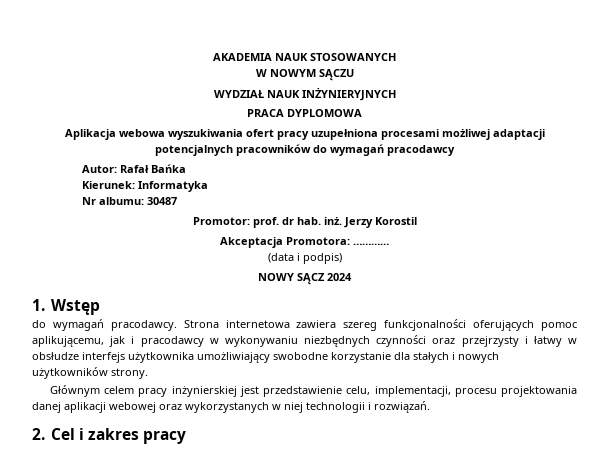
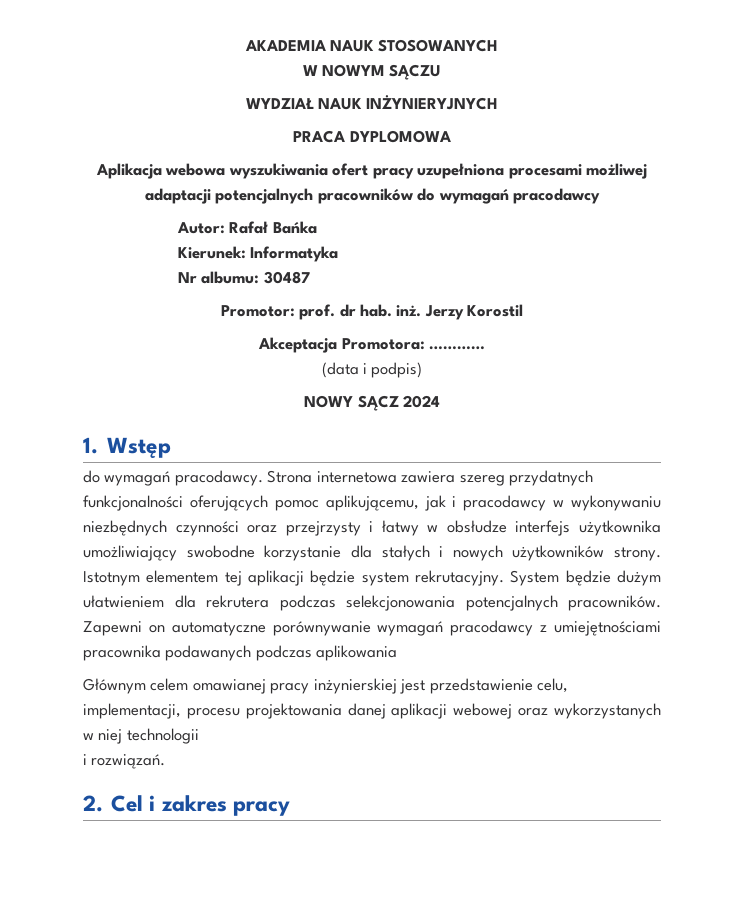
- Strona internetowa zawiera szereg funkcjonalności oferujących pomoc aplikującemu, jak i pracodawcy w wykonywaniu niezbędnych czynności oraz przejrzysty i łatwy w obsłudze interfejs użytkownika umożliwiający swobodne korzystanie dla stałych i nowych użytkowników strony.
+ Strona internetowa zawiera szereg przydatnych funkcjonalności oferujących pomoc aplikującemu, jak i pracodawcy w wykonywaniu niezbędnych czynności oraz przejrzysty i łatwy w obsłudze interfejs użytkownika umożliwiający swobodne korzystanie dla stałych i nowych użytkowników strony. Istotnym elementem tej aplikacji będzie system rekrutacyjny. System będzie dużym ułatwieniem dla rekrutera podczas selekcjonowania potencjalnych pracowników. Zapewni on automatyczne porównywanie wymagań pracodawcy z umiejętnościami pracownika podawanych podczas aplikowania
- Głównym celem pracy inżynierskiej jest przedstawienie celu, implementacji, procesu projektowania danej aplikacji webowej oraz wykorzystanych w niej technologii i rozwiązań.
+ Głównym celem omawianej pracy inżynierskiej jest przedstawienie celu, implementacji, procesu projektowania danej aplikacji webowej oraz wykorzystanych w niej technologii
+ i rozwiązań.

